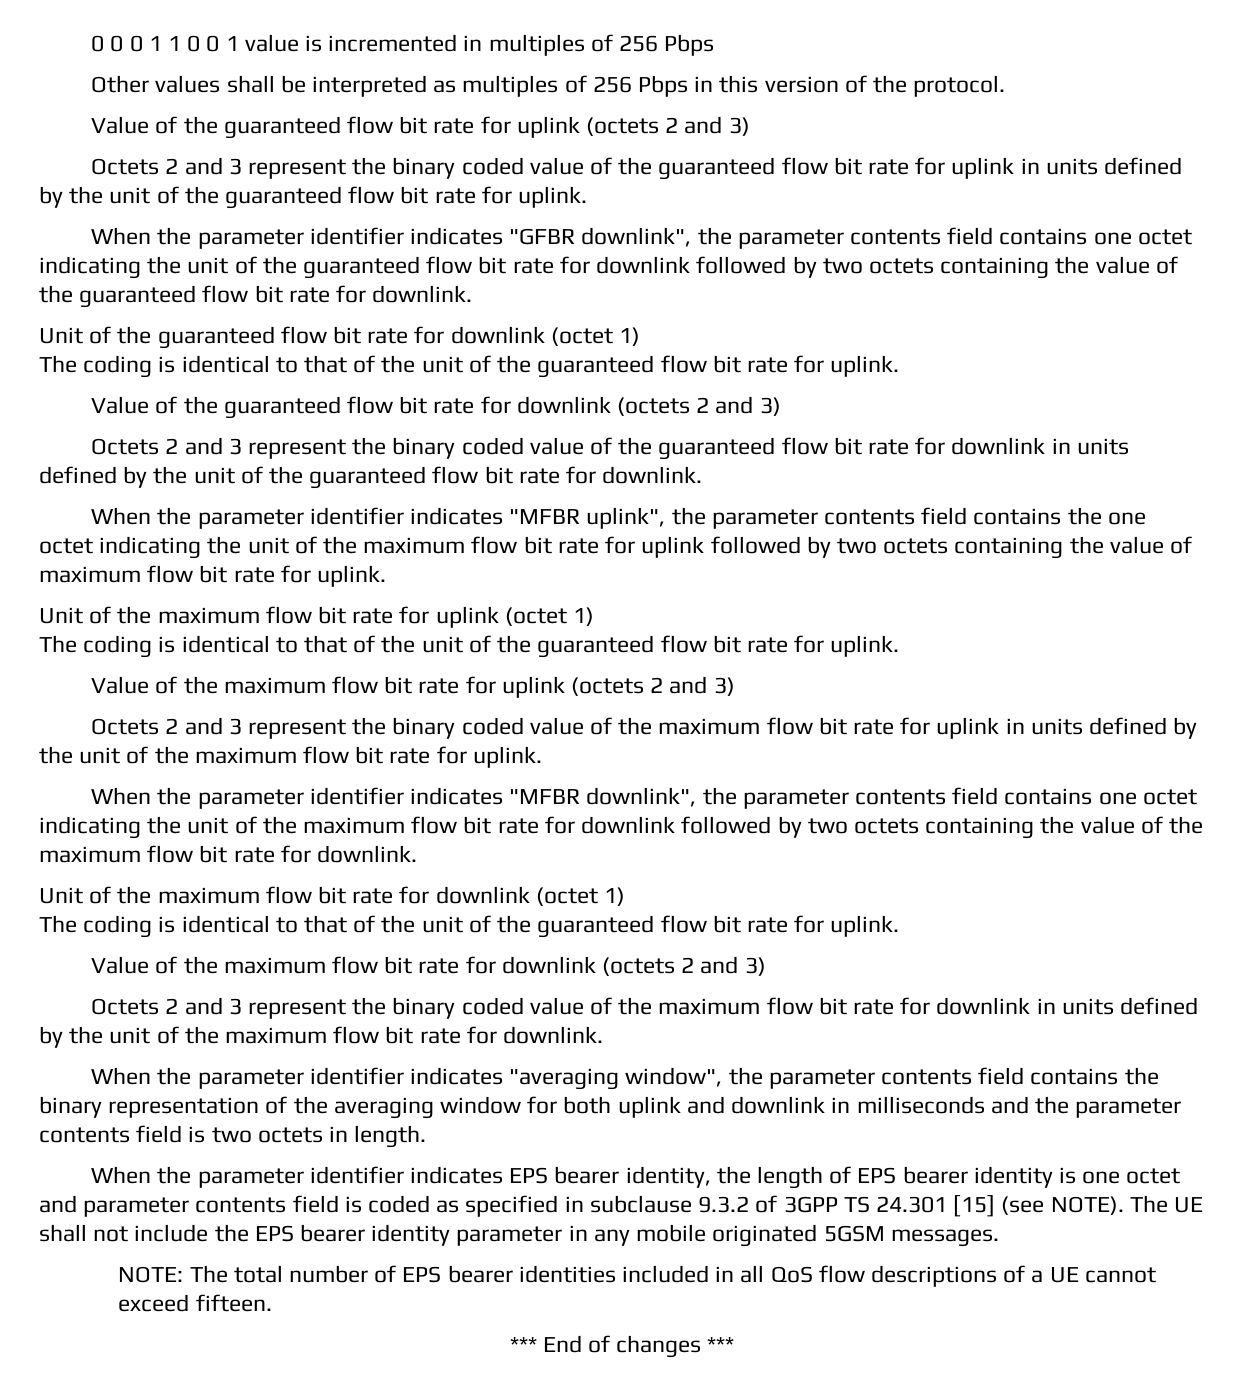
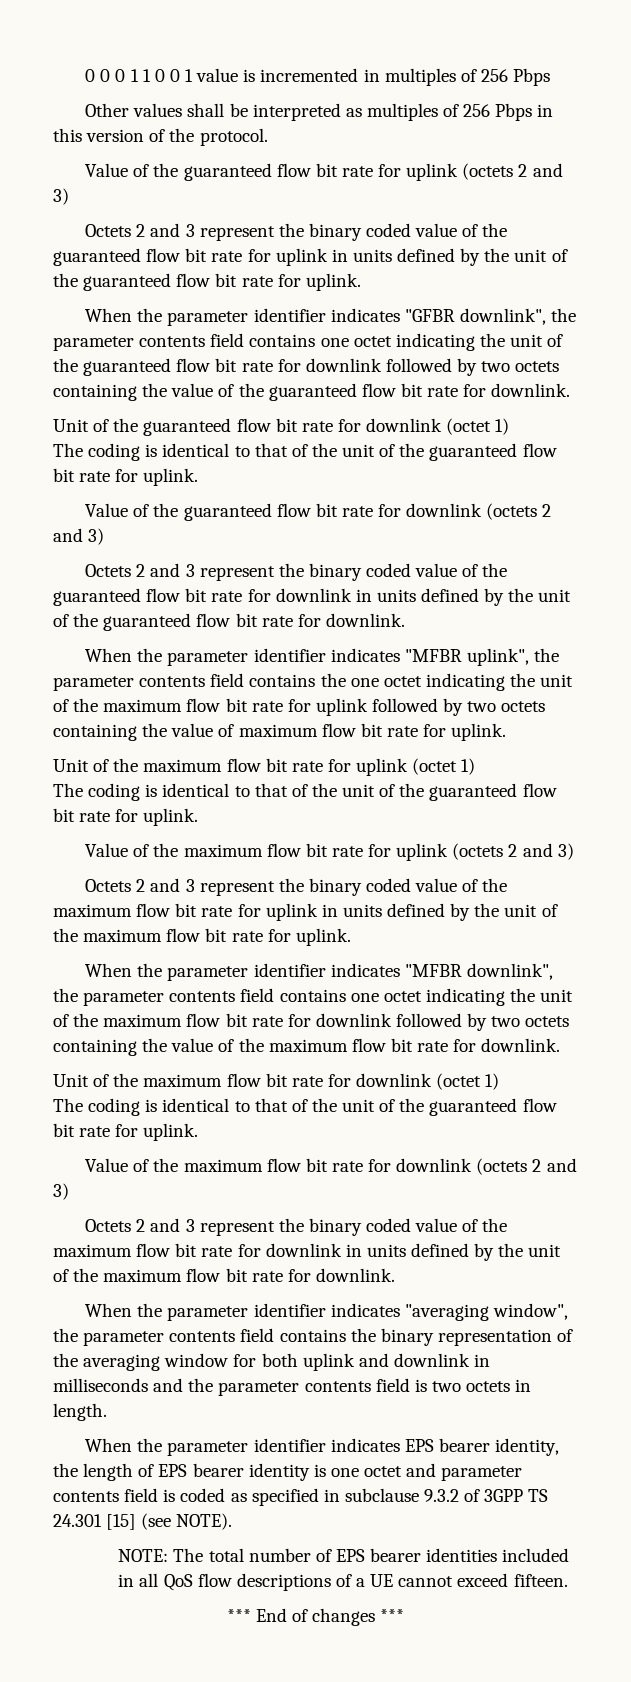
- The UE shall not include the EPS bearer identity parameter in any mobile originated 5GSM messages.

